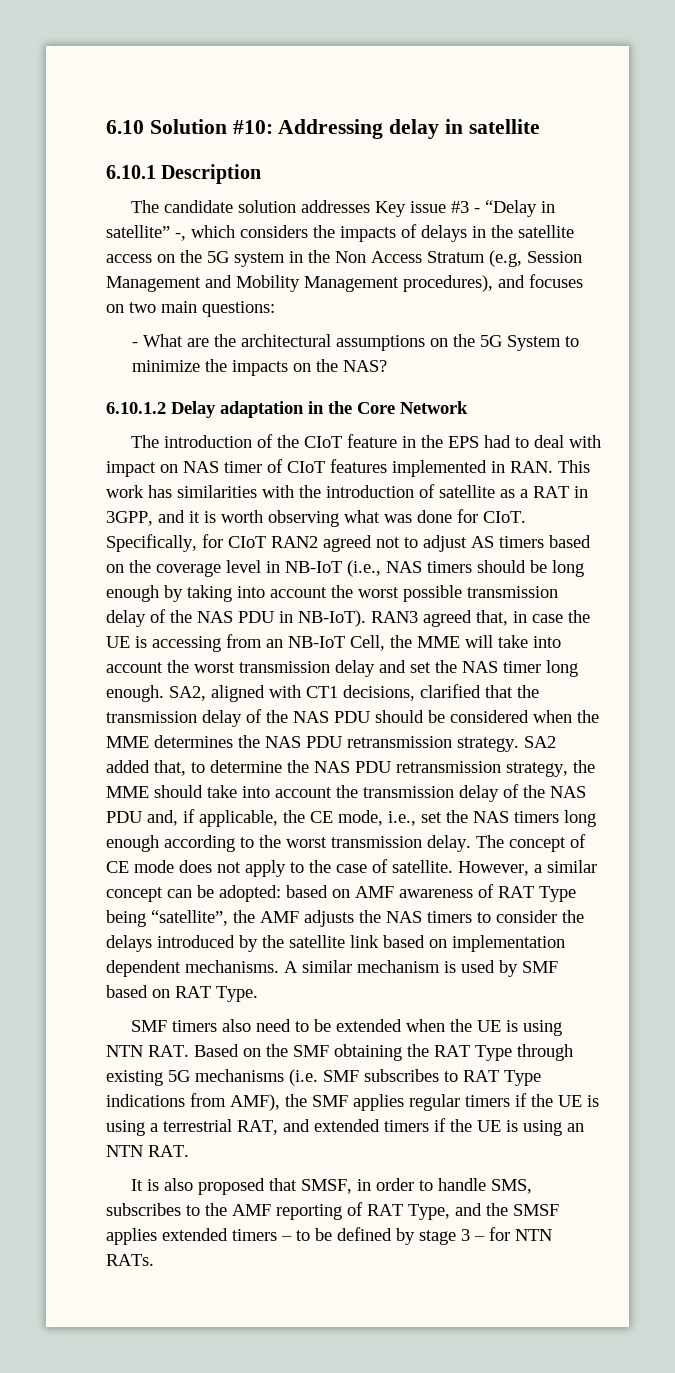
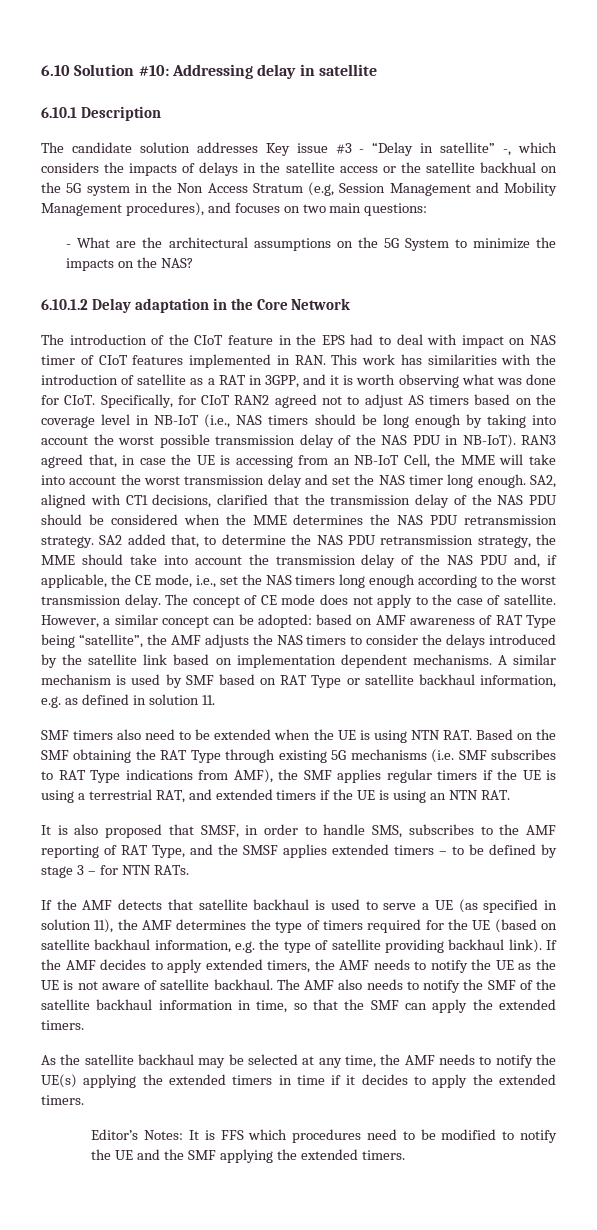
- The candidate solution addresses Key issue #3 - “Delay in satellite” -, which considers the impacts of delays in the satellite access on the 5G system in the Non Access Stratum (e.g, Session Management and Mobility Management procedures), and focuses on two main questions:
+ The candidate solution addresses Key issue #3 - “Delay in satellite” -, which considers the impacts of delays in the satellite access or the satellite backhual on the 5G system in the Non Access Stratum (e.g, Session Management and Mobility Management procedures), and focuses on two main questions:
- A similar mechanism is used by SMF based on RAT Type.
+ A similar mechanism is used by SMF based on RAT Type or satellite backhaul information, e.g. as defined in solution 11.
+ If the AMF detects that satellite backhaul is used to serve a UE (as specified in solution 11), the AMF determines the type of timers required for the UE (based on satellite backhaul information, e.g. the type of satellite providing backhaul link). If the AMF decides to apply extended timers, the AMF needs to notify the UE as the UE is not aware of satellite backhaul. The AMF also needs to notify the SMF of the satellite backhaul information in time, so that the SMF can apply the extended timers.
+ As the satellite backhaul may be selected at any time, the AMF needs to notify the UE(s) applying the extended timers in time if it decides to apply the extended timers.
+ Editor’s Notes: It is FFS which procedures need to be modified to notify the UE and the SMF applying the extended timers.

